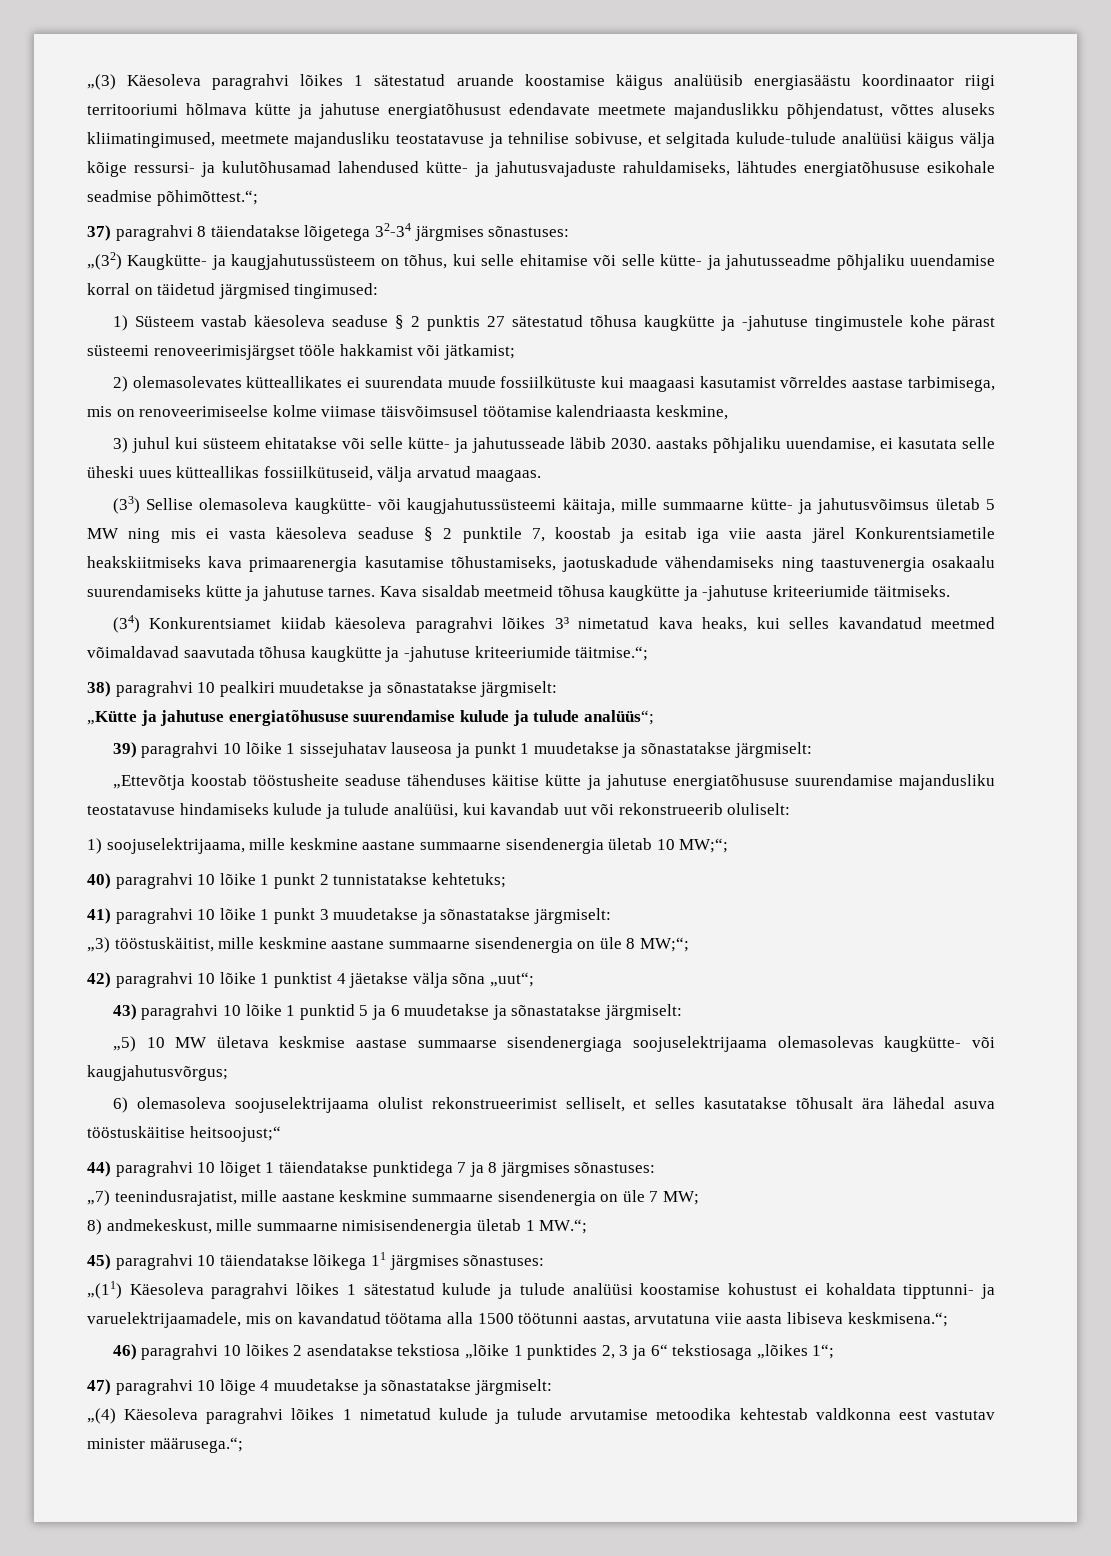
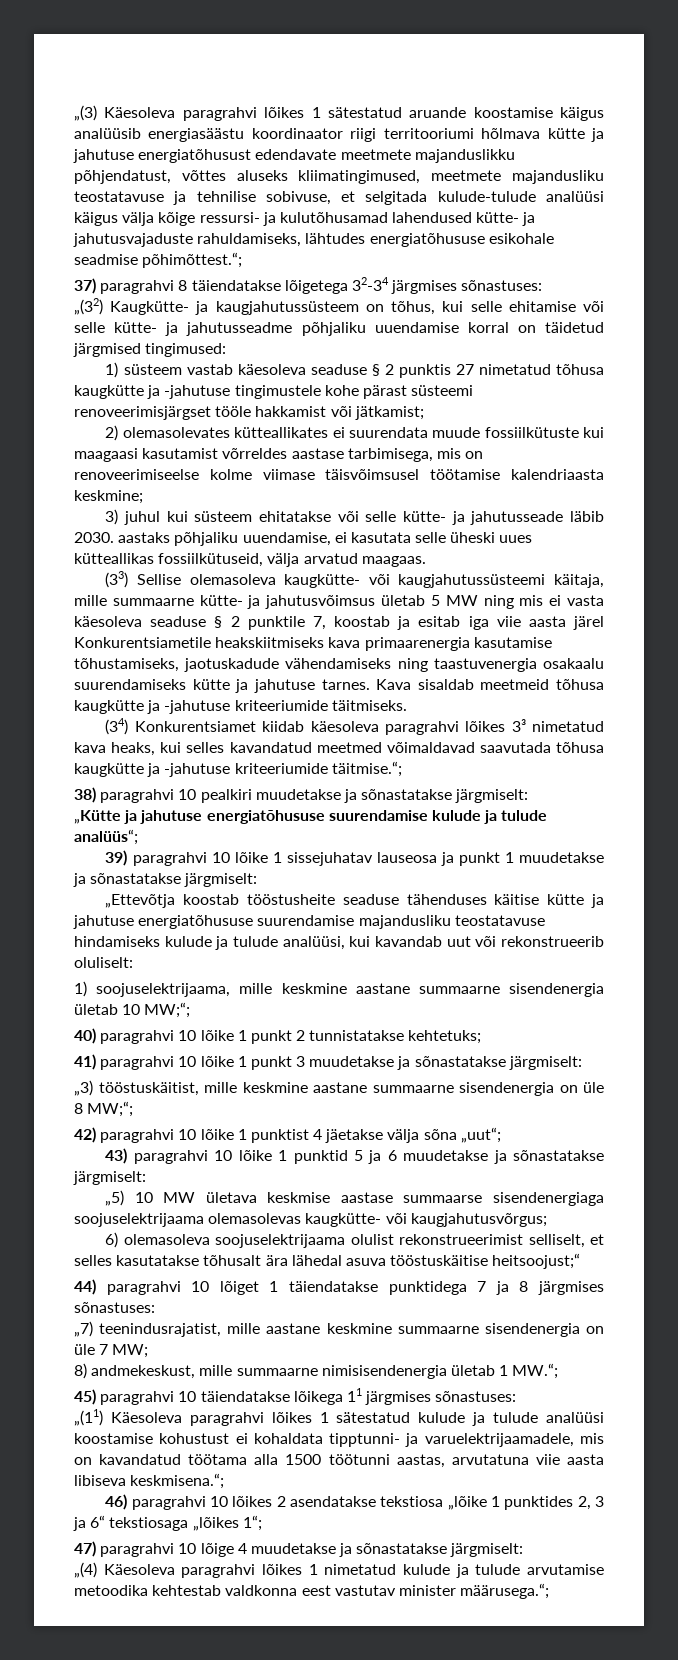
- 1) Süsteem vastab käesoleva seaduse § 2 punktis 27 sätestatud tõhusa kaugkütte ja -jahutuse tingimustele kohe pärast süsteemi renoveerimisjärgset tööle hakkamist või jätkamist;
+ 1) süsteem vastab käesoleva seaduse § 2 punktis 27 nimetatud tõhusa kaugkütte ja -jahutuse tingimustele kohe pärast süsteemi renoveerimisjärgset tööle hakkamist või jätkamist;
- 2) olemasolevates kütteallikates ei suurendata muude fossiilkütuste kui maagaasi kasutamist võrreldes aastase tarbimisega, mis on renoveerimiseelse kolme viimase täisvõimsusel töötamise kalendriaasta keskmine,
+ 2) olemasolevates kütteallikates ei suurendata muude fossiilkütuste kui maagaasi kasutamist võrreldes aastase tarbimisega, mis on renoveerimiseelse kolme viimase täisvõimsusel töötamise kalendriaasta keskmine;

